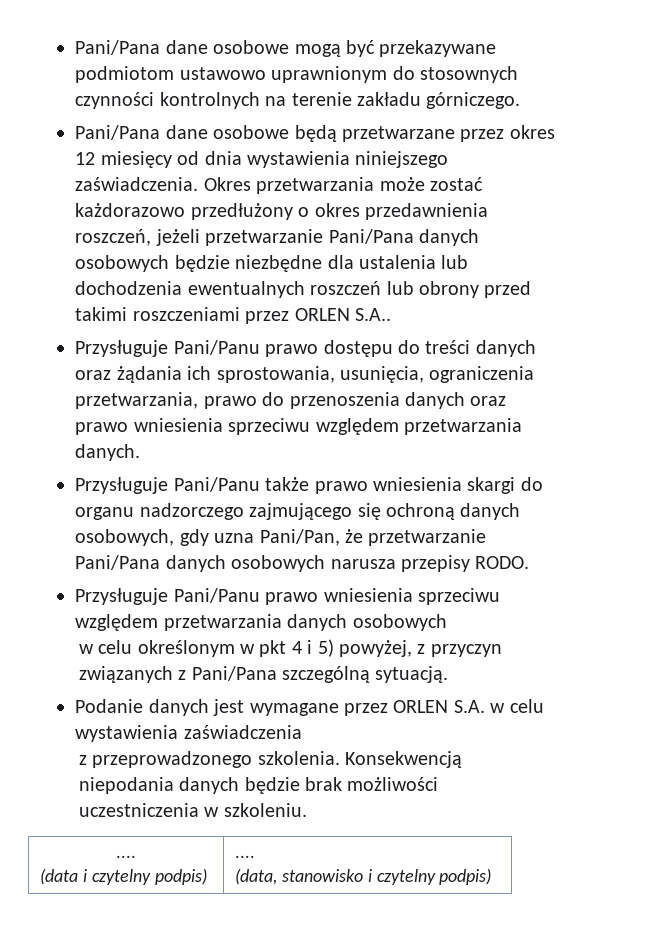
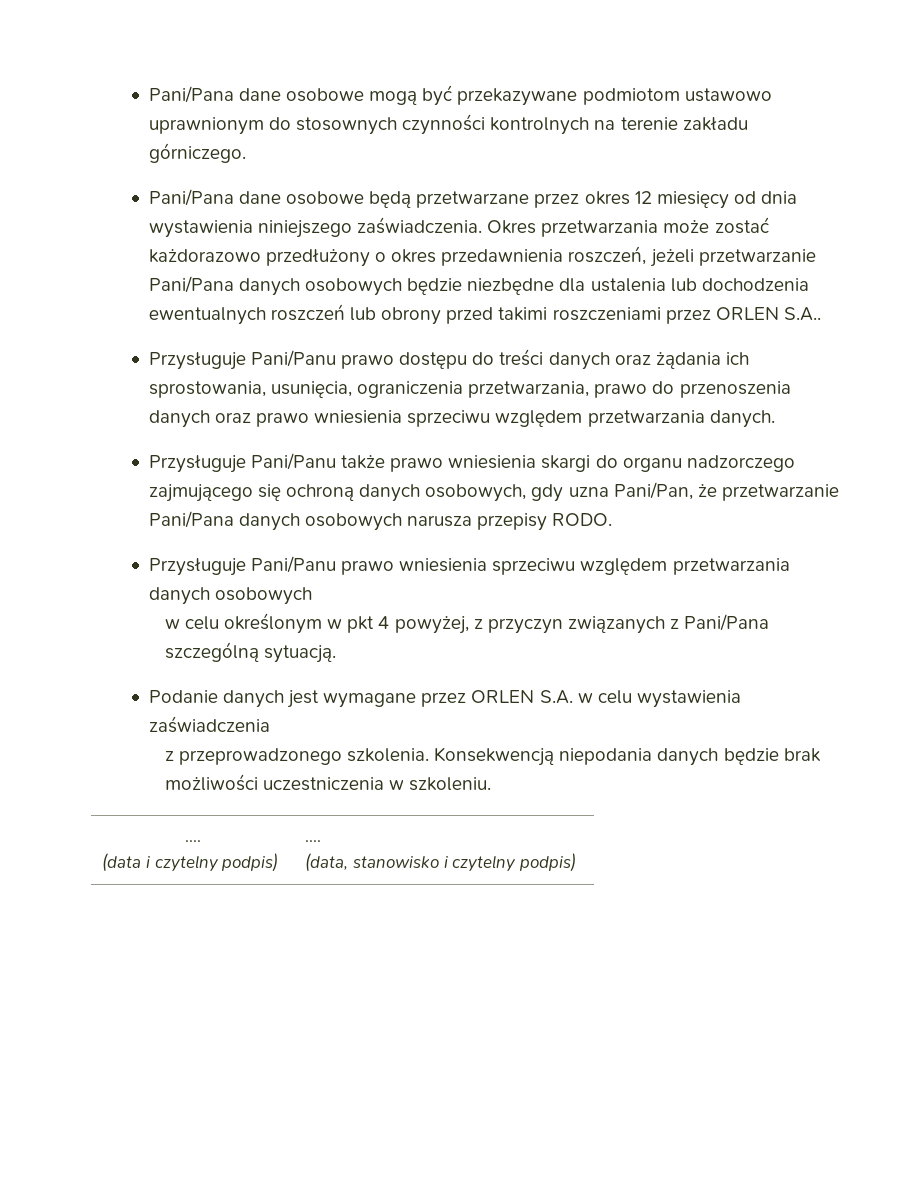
- w celu określonym w pkt 4 i 5) powyżej, z przyczyn związanych z Pani/Pana szczególną sytuacją.
+ w celu określonym w pkt 4 powyżej, z przyczyn związanych z Pani/Pana szczególną sytuacją.

